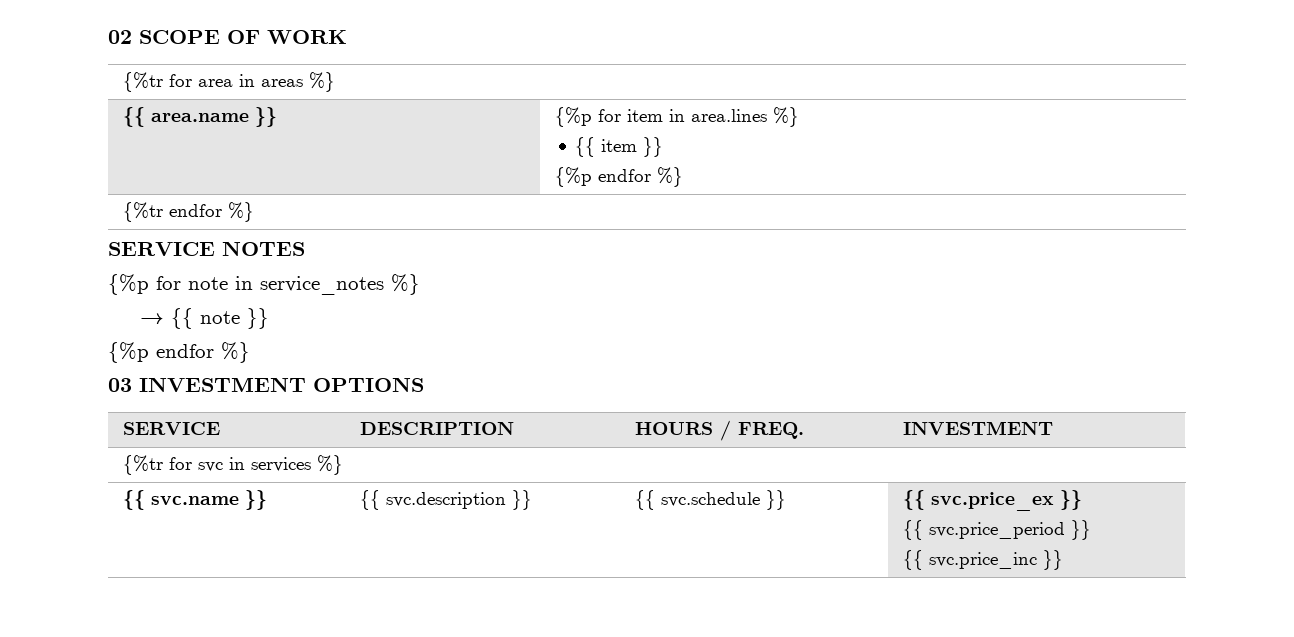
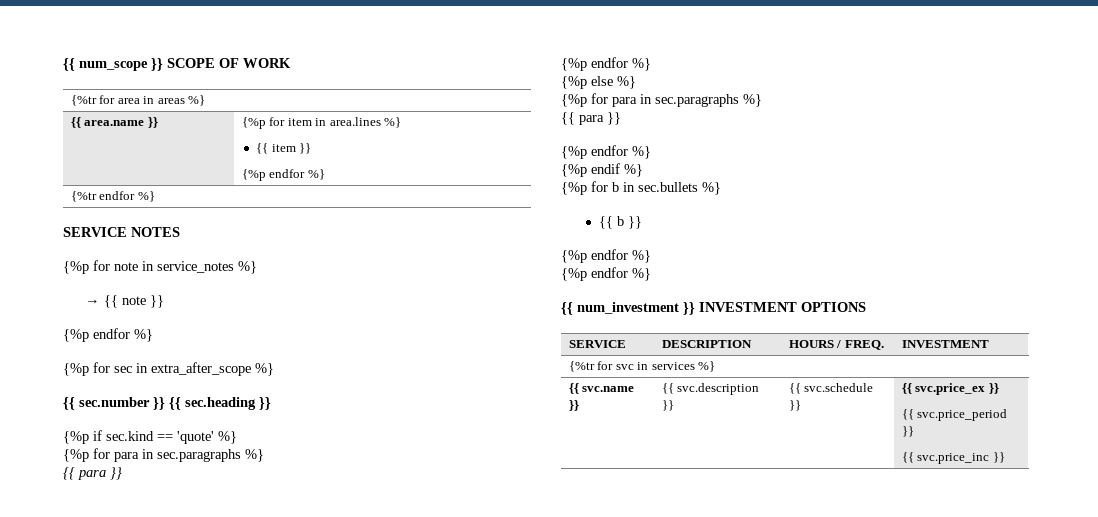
- 02 SCOPE OF WORK
+ {{ num_scope }} SCOPE OF WORK
- 03 INVESTMENT OPTIONS
+ {%p for sec in extra_after_scope %}
+ {{ sec.number }} {{ sec.heading }}
+ {%p if sec.kind == 'quote' %}
+ {%p for para in sec.paragraphs %}
+ {{ para }}
+ {%p endfor %}
+ {%p else %}
+ {%p for para in sec.paragraphs %}
+ {{ para }}
+ {%p endfor %}
+ {%p endif %}
+ {%p for b in sec.bullets %}
+ {{ b }}
+ {%p endfor %}
+ {%p endfor %}
+ {{ num_investment }} INVESTMENT OPTIONS

